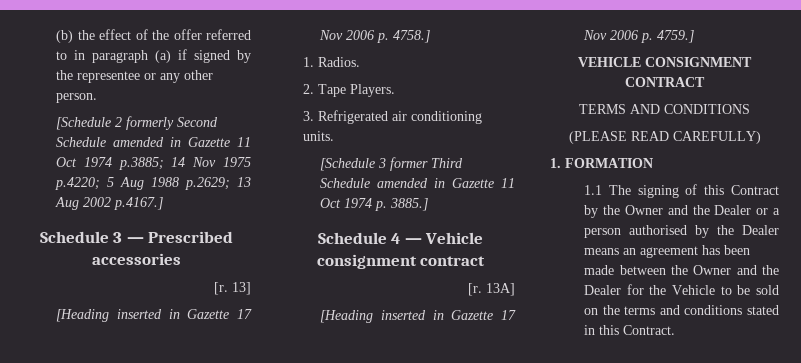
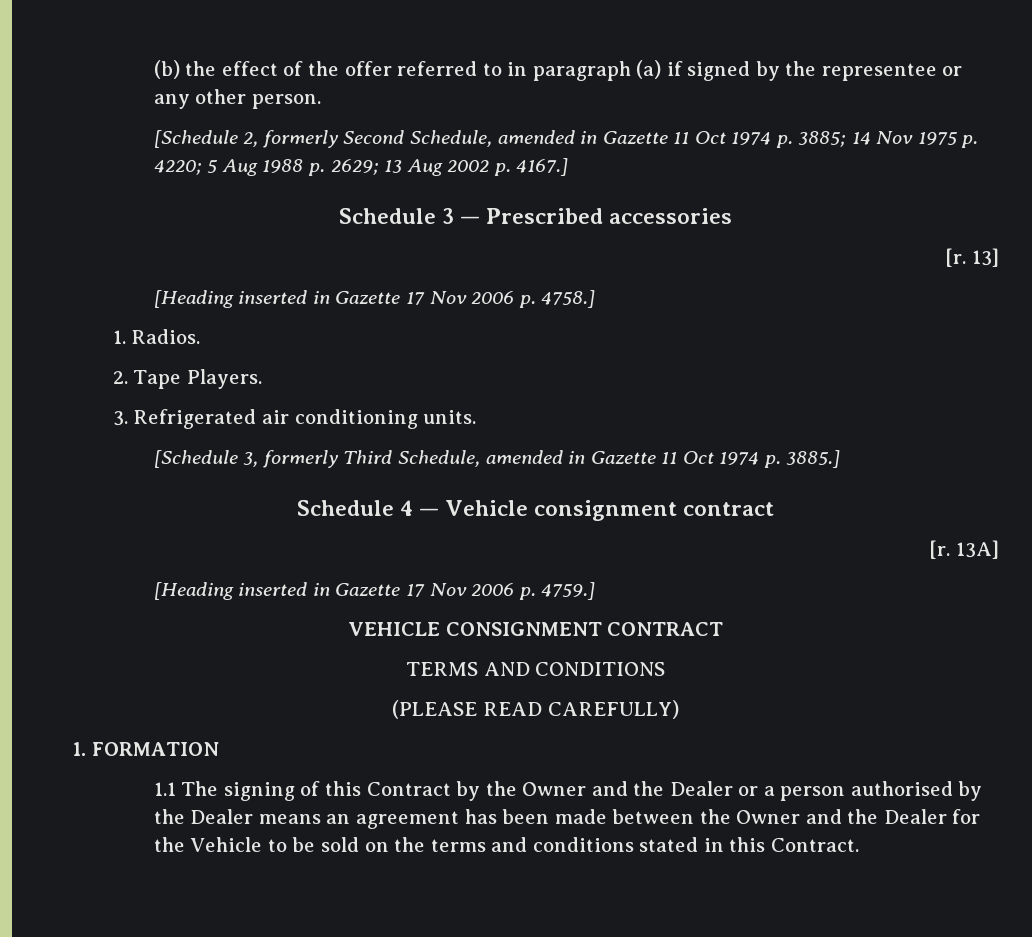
- [Schedule 2 formerly Second Schedule amended in Gazette 11 Oct 1974 p.3885; 14 Nov 1975 p.4220; 5 Aug 1988 p.2629; 13 Aug 2002 p.4167.]
+ [Schedule 2, formerly Second Schedule, amended in Gazette 11 Oct 1974 p. 3885; 14 Nov 1975 p. 4220; 5 Aug 1988 p. 2629; 13 Aug 2002 p. 4167.]
- [Schedule 3 former Third Schedule amended in Gazette 11 Oct 1974 p. 3885.]
+ [Schedule 3, formerly Third Schedule, amended in Gazette 11 Oct 1974 p. 3885.]

